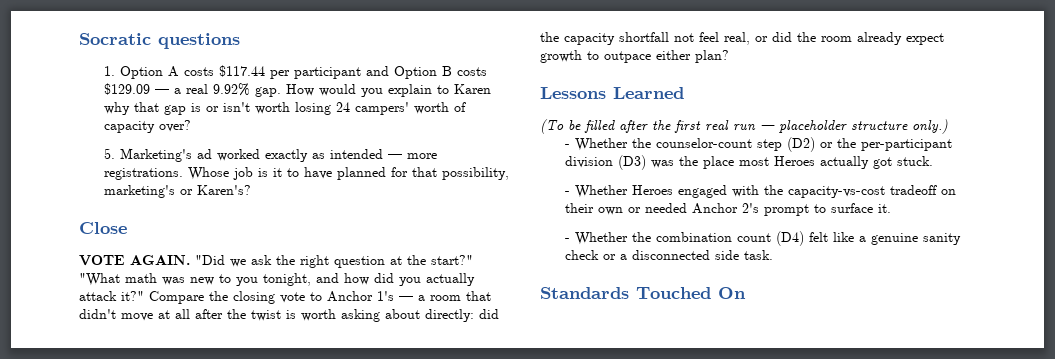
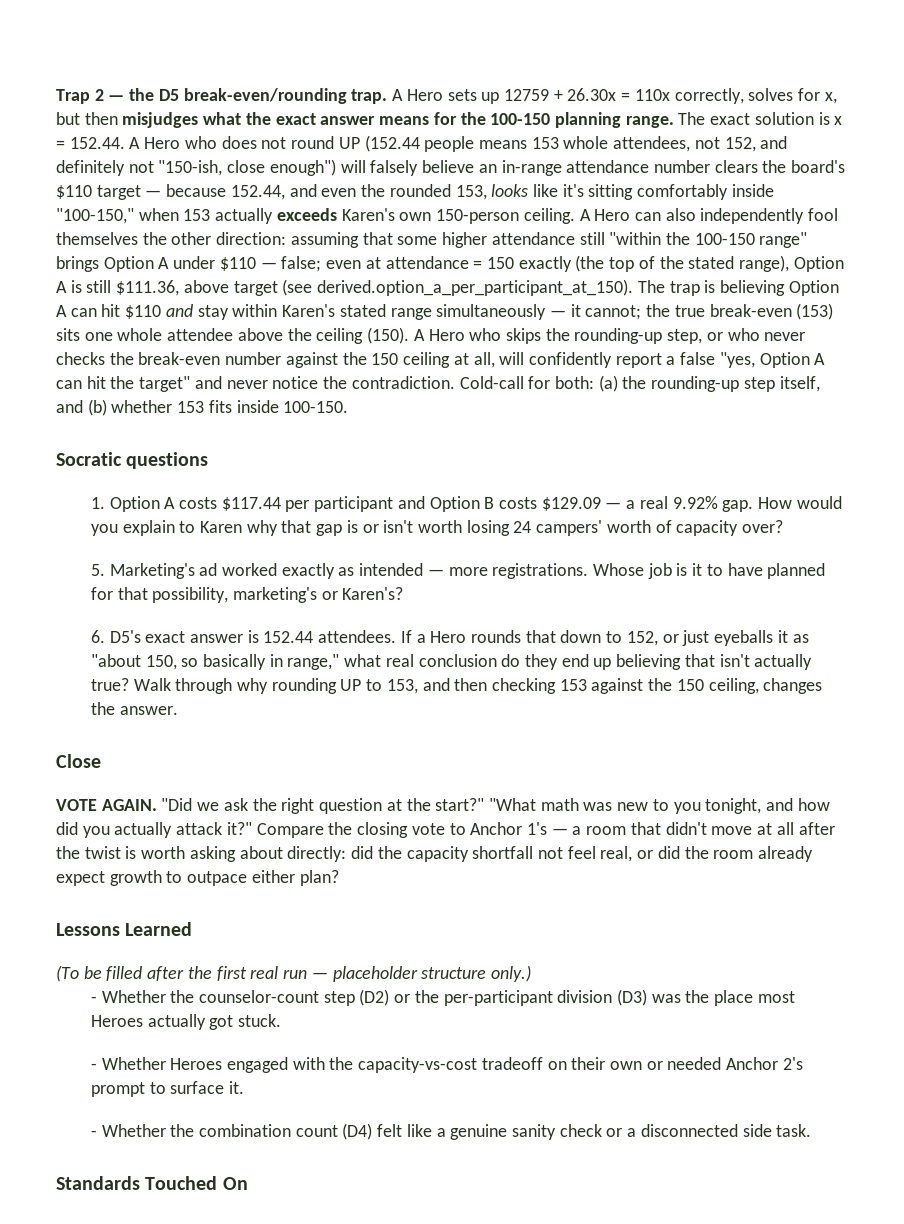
+ Trap 2 — the D5 break-even/rounding trap. A Hero sets up 12759 + 26.30x = 110x correctly, solves for x, but then misjudges what the exact answer means for the 100-150 planning range. The exact solution is x = 152.44. A Hero who does not round UP (152.44 people means 153 whole attendees, not 152, and definitely not "150-ish, close enough") will falsely believe an in-range attendance number clears the board's $110 target — because 152.44, and even the rounded 153, looks like it's sitting comfortably inside "100-150," when 153 actually exceeds Karen's own 150-person ceiling. A Hero can also independently fool themselves the other direction: assuming that some higher attendance still "within the 100-150 range" brings Option A under $110 — false; even at attendance = 150 exactly (the top of the stated range), Option A is still $111.36, above target (see derived.option_a_per_participant_at_150). The trap is believing Option A can hit $110 and stay within Karen's stated range simultaneously — it cannot; the true break-even (153) sits one whole attendee above the ceiling (150). A Hero who skips the rounding-up step, or who never checks the break-even number against the 150 ceiling at all, will confidently report a false "yes, Option A can hit the target" and never notice the contradiction. Cold-call for both: (a) the rounding-up step itself, and (b) whether 153 fits inside 100-150.
+ 6. D5's exact answer is 152.44 attendees. If a Hero rounds that down to 152, or just eyeballs it as "about 150, so basically in range," what real conclusion do they end up believing that isn't actually true? Walk through why rounding UP to 153, and then checking 153 against the 150 ceiling, changes the answer.

